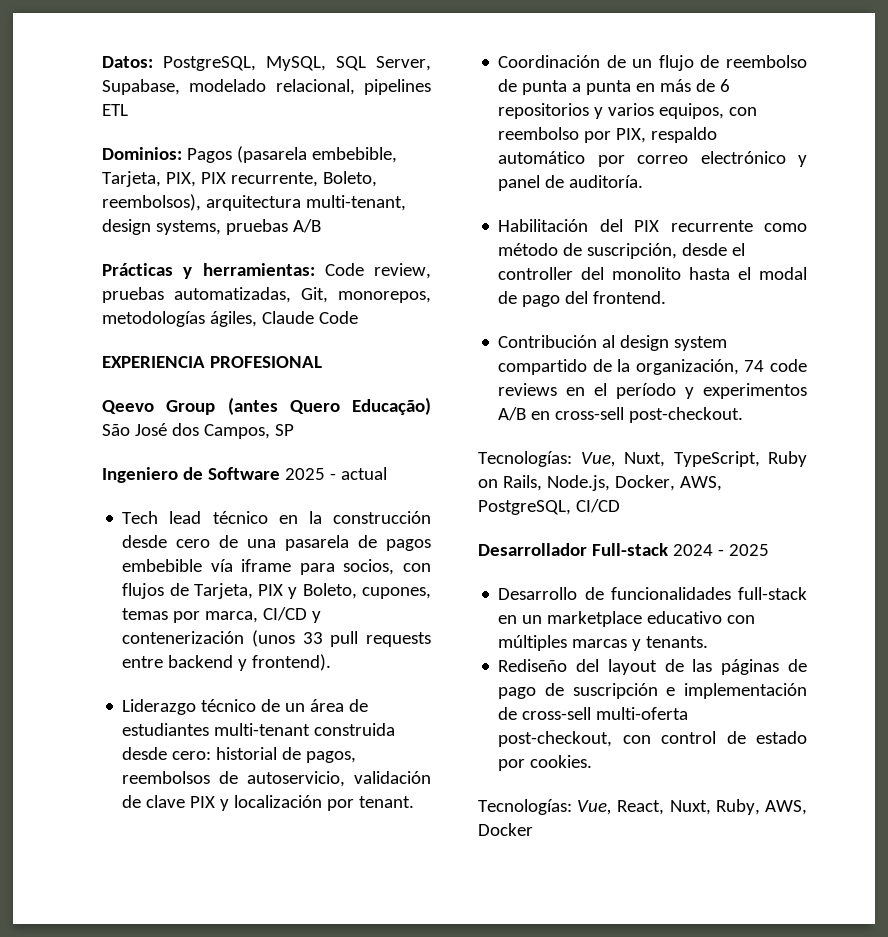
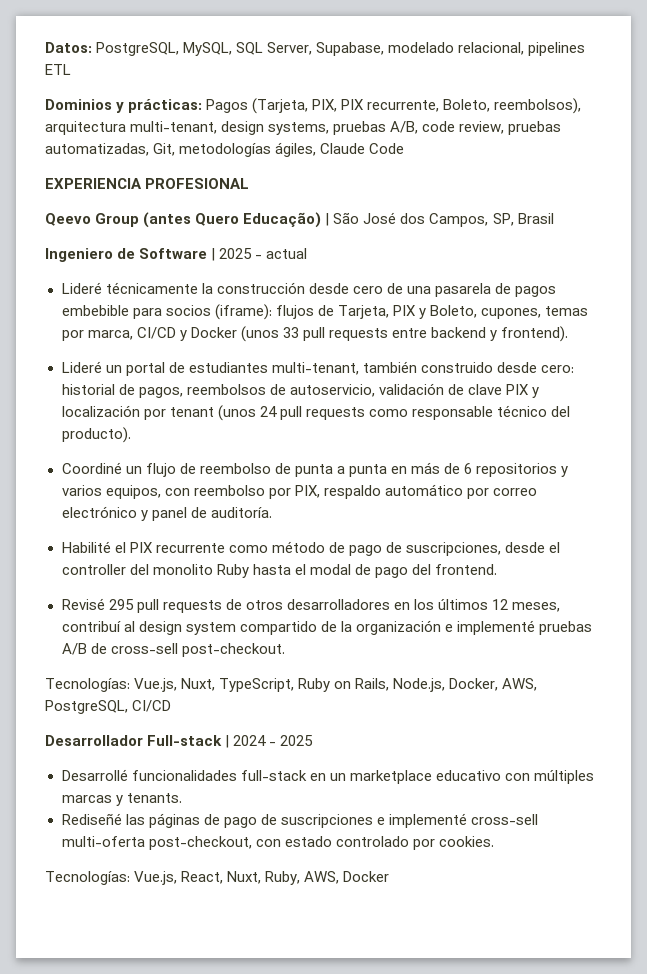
- Dominios: Pagos (pasarela embebible, Tarjeta, PIX, PIX recurrente, Boleto, reembolsos), arquitectura multi-tenant, design systems, pruebas A/B
- Prácticas y herramientas: Code review, pruebas automatizadas, Git, monorepos, metodologías ágiles, Claude Code
+ Dominios y prácticas: Pagos (Tarjeta, PIX, PIX recurrente, Boleto, reembolsos), arquitectura multi-tenant, design systems, pruebas A/B, code review, pruebas automatizadas, Git, metodologías ágiles, Claude Code
- Qeevo Group (antes Quero Educação) São José dos Campos, SP
+ Qeevo Group (antes Quero Educação) | São José dos Campos, SP, Brasil
- Ingeniero de Software 2025 - actual
+ Ingeniero de Software | 2025 - actual
- Tech lead técnico en la construcción desde cero de una pasarela de pagos embebible vía iframe para socios, con flujos de Tarjeta, PIX y Boleto, cupones, temas por marca, CI/CD y contenerización (unos 33 pull requests entre backend y frontend).
+ Lideré técnicamente la construcción desde cero de una pasarela de pagos embebible para socios (iframe): flujos de Tarjeta, PIX y Boleto, cupones, temas por marca, CI/CD y Docker (unos 33 pull requests entre backend y frontend).
- Liderazgo técnico de un área de estudiantes multi-tenant construida desde cero: historial de pagos, reembolsos de autoservicio, validación de clave PIX y localización por tenant.
- Coordinación de un flujo de reembolso de punta a punta en más de 6 repositorios y varios equipos, con reembolso por PIX, respaldo automático por correo electrónico y panel de auditoría.
+ Lideré un portal de estudiantes multi-tenant, también construido desde cero: historial de pagos, reembolsos de autoservicio, validación de clave PIX y localización por tenant (unos 24 pull requests como responsable técnico del producto).
+ Coordiné un flujo de reembolso de punta a punta en más de 6 repositorios y varios equipos, con reembolso por PIX, respaldo automático por correo electrónico y panel de auditoría.
- Habilitación del PIX recurrente como método de suscripción, desde el controller del monolito hasta el modal de pago del frontend.
+ Habilité el PIX recurrente como método de pago de suscripciones, desde el controller del monolito Ruby hasta el modal de pago del frontend.
- Contribución al design system compartido de la organización, 74 code reviews en el período y experimentos A/B en cross-sell post-checkout.
+ Revisé 295 pull requests de otros desarrolladores en los últimos 12 meses, contribuí al design system compartido de la organización e implementé pruebas A/B de cross-sell post-checkout.
- Tecnologías: Vue, Nuxt, TypeScript, Ruby on Rails, Node.js, Docker, AWS, PostgreSQL, CI/CD
+ Tecnologías: Vue.js, Nuxt, TypeScript, Ruby on Rails, Node.js, Docker, AWS, PostgreSQL, CI/CD
- Desarrollador Full-stack 2024 - 2025
+ Desarrollador Full-stack | 2024 - 2025
- Desarrollo de funcionalidades full-stack en un marketplace educativo con múltiples marcas y tenants.
+ Desarrollé funcionalidades full-stack en un marketplace educativo con múltiples marcas y tenants.
- Rediseño del layout de las páginas de pago de suscripción e implementación de cross-sell multi-oferta post-checkout, con control de estado por cookies.
+ Rediseñé las páginas de pago de suscripciones e implementé cross-sell multi-oferta post-checkout, con estado controlado por cookies.
- Tecnologías: Vue, React, Nuxt, Ruby, AWS, Docker
+ Tecnologías: Vue.js, React, Nuxt, Ruby, AWS, Docker

